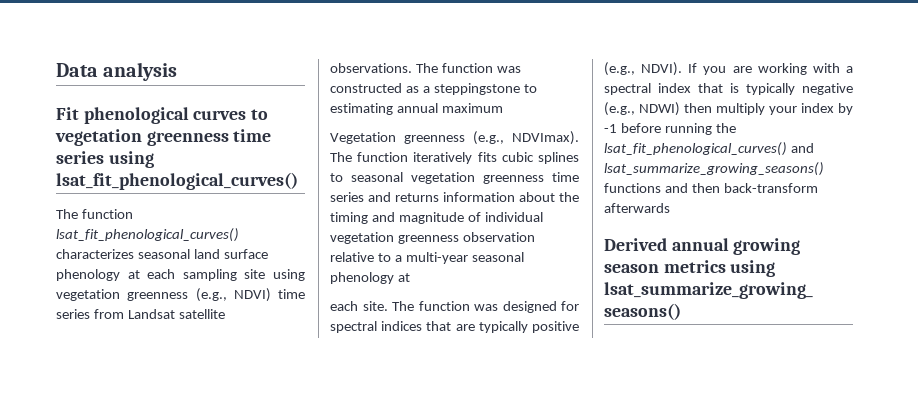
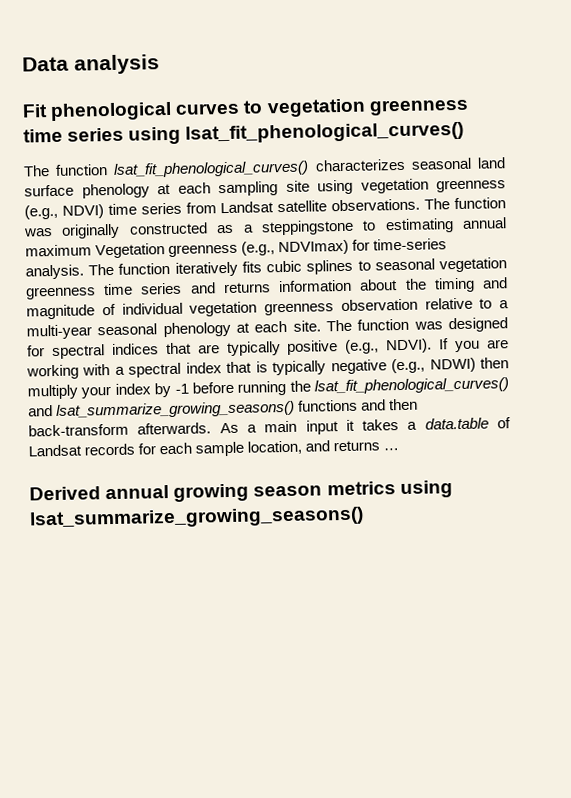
- The function was constructed as a steppingstone to estimating annual maximum
- Vegetation greenness (e.g., NDVImax).
+ The function was originally constructed as a steppingstone to estimating annual maximum Vegetation greenness (e.g., NDVImax) for time-series analysis.
- The function iteratively fits cubic splines to seasonal vegetation greenness time series and returns information about the timing and magnitude of individual vegetation greenness observation relative to a multi-year seasonal phenology at
- each site.
+ The function iteratively fits cubic splines to seasonal vegetation greenness time series and returns information about the timing and magnitude of individual vegetation greenness observation relative to a multi-year seasonal phenology at each site.
- If you are working with a spectral index that is typically negative (e.g., NDWI) then multiply your index by -1 before running the lsat_fit_phenological_curves() and lsat_summarize_growing_seasons() functions and then back-transform afterwards
+ If you are working with a spectral index that is typically negative (e.g., NDWI) then multiply your index by -1 before running the lsat_fit_phenological_curves() and lsat_summarize_growing_seasons() functions and then back-transform afterwards. As a main input it takes a data.table of Landsat records for each sample location, and returns …

